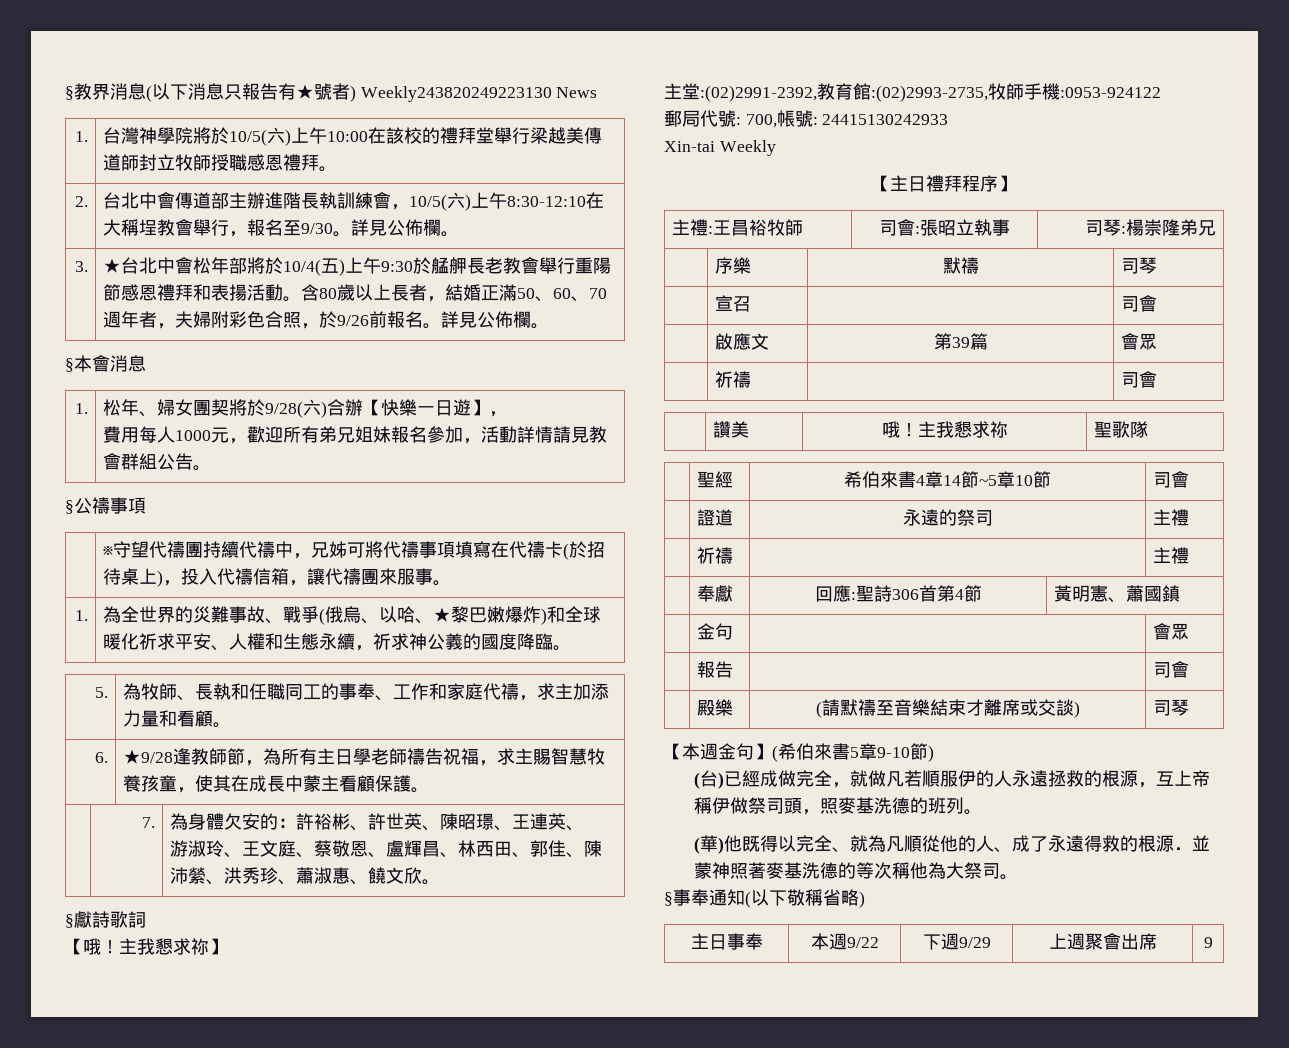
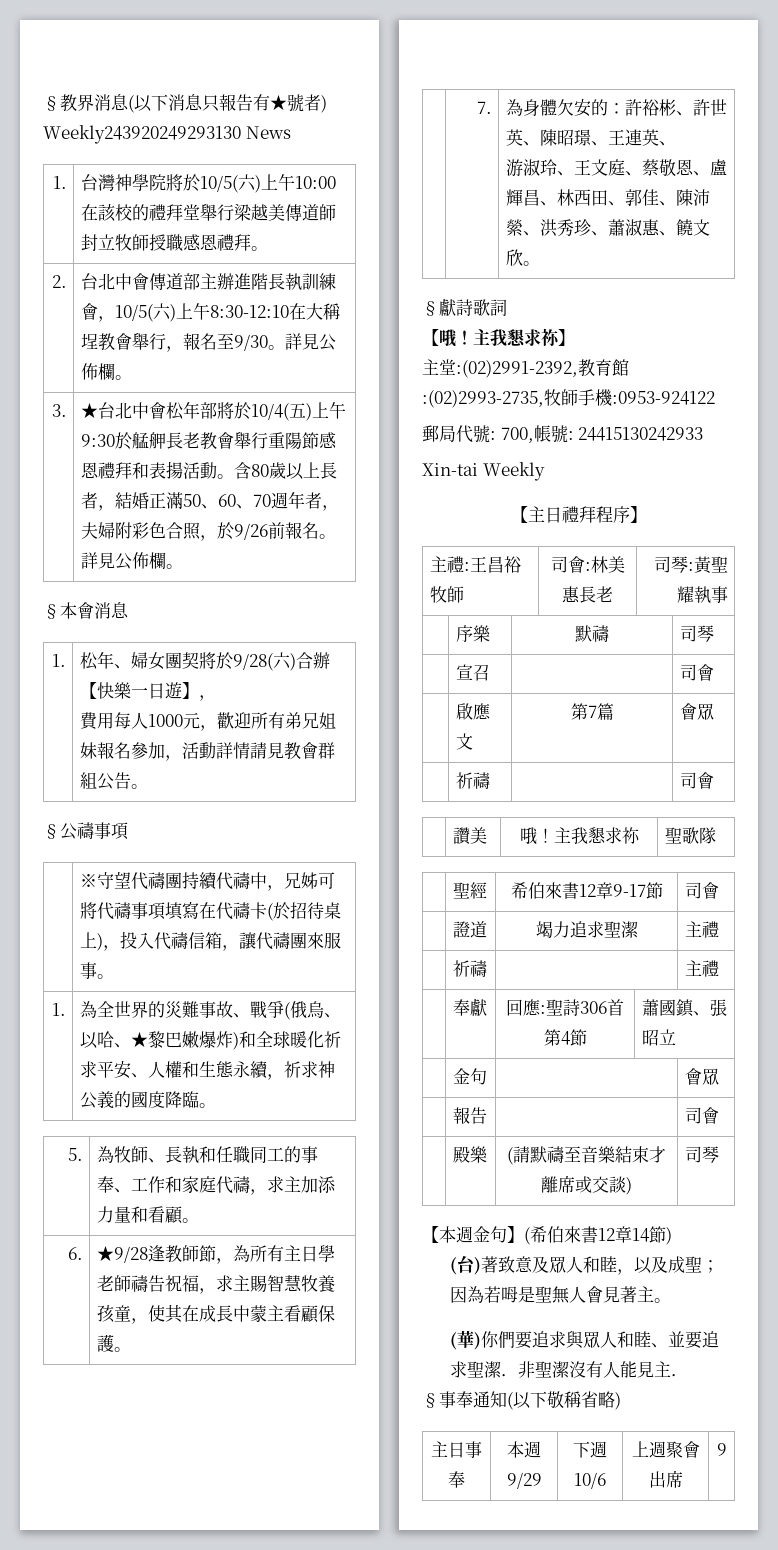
- §教界消息(以下消息只報告有★號者) Weekly243820249223130 News
+ §教界消息(以下消息只報告有★號者) Weekly243920249293130 News
- 主禮:王昌裕牧師 | 司會:張昭立執事 | 司琴:楊崇隆弟兄
+ 主禮:王昌裕牧師 | 司會:林美惠長老 | 司琴:黃聖耀執事
- | 啟應文 | 第39篇 | 會眾
+ | 啟應文 | 第7篇 | 會眾
- | 聖經 | 希伯來書4章14節~5章10節 | 司會
+ | 聖經 | 希伯來書12章9-17節 | 司會
- | 證道 | 永遠的祭司 | 主禮
+ | 證道 | 竭力追求聖潔 | 主禮
- | 奉獻 | 回應:聖詩306首第4節 | 黃明憲、蕭國鎮
+ | 奉獻 | 回應:聖詩306首第4節 | 蕭國鎮、張昭立
- 【本週金句】(希伯來書5章9-10節)
+ 【本週金句】(希伯來書12章14節)
- (台)已經成做完全，就做凡若順服伊的人永遠拯救的根源，互上帝稱伊做祭司頭，照麥基洗德的班列。
- (華)他既得以完全、就為凡順從他的人、成了永遠得救的根源．並蒙神照著麥基洗德的等次稱他為大祭司。
+ (台)著致意及眾人和睦，以及成聖；因為若呣是聖無人會見著主。
+ (華)你們要追求與眾人和睦、並要追求聖潔．非聖潔沒有人能見主．
- 主日事奉 | 本週9/22 | 下週9/29 | 上週聚會出席 | 9
+ 主日事奉 | 本週9/29 | 下週10/6 | 上週聚會出席 | 9

